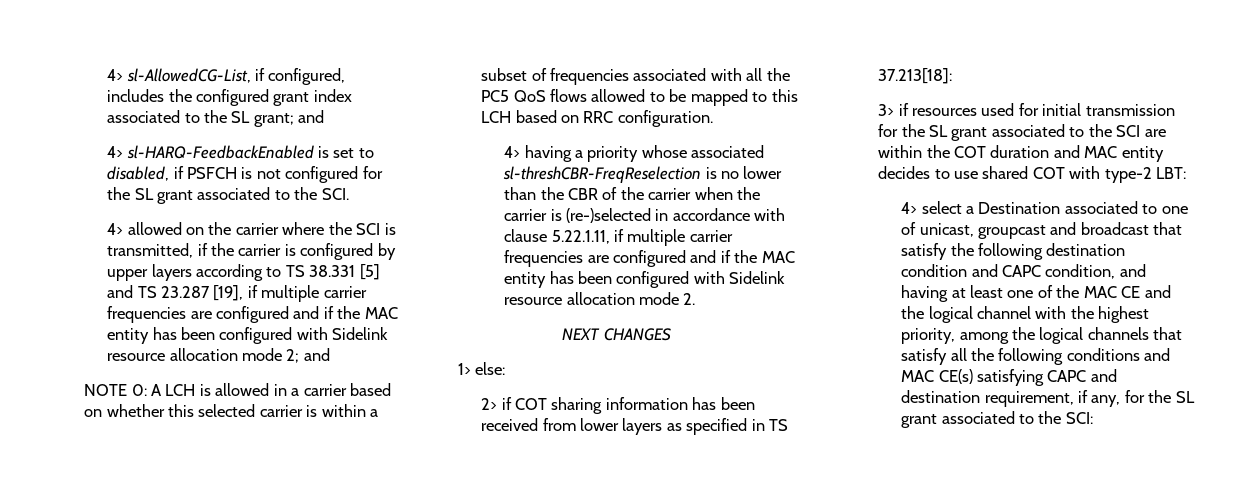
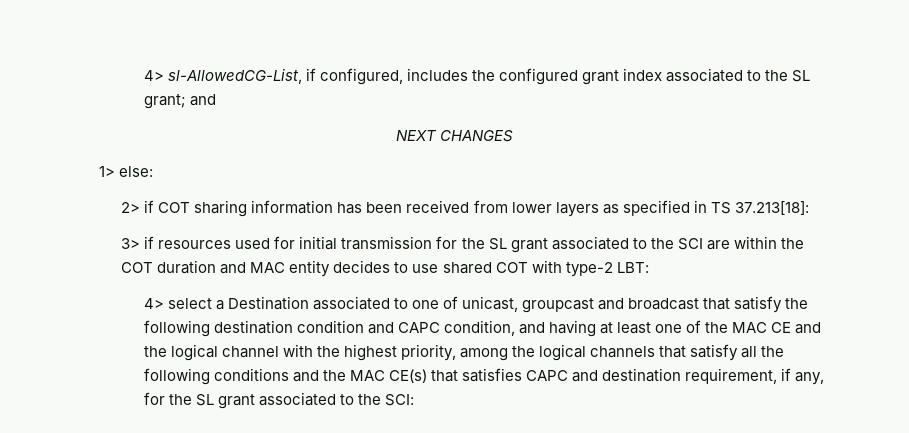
- 4> sl-HARQ-FeedbackEnabled is set to disabled, if PSFCH is not configured for the SL grant associated to the SCI.
- 4> allowed on the carrier where the SCI is transmitted, if the carrier is configured by upper layers according to TS 38.331 [5] and TS 23.287 [19], if multiple carrier frequencies are configured and if the MAC entity has been configured with Sidelink resource allocation mode 2; and
- NOTE 0: A LCH is allowed in a carrier based on whether this selected carrier is within a subset of frequencies associated with all the PC5 QoS flows allowed to be mapped to this LCH based on RRC configuration.
- 4> having a priority whose associated sl-threshCBR-FreqReselection is no lower than the CBR of the carrier when the carrier is (re-)selected in accordance with clause 5.22.1.11, if multiple carrier frequencies are configured and if the MAC entity has been configured with Sidelink resource allocation mode 2.
- 4> select a Destination associated to one of unicast, groupcast and broadcast that satisfy the following destination condition and CAPC condition, and having at least one of the MAC CE and the logical channel with the highest priority, among the logical channels that satisfy all the following conditions and MAC CE(s) satisfying CAPC and destination requirement, if any, for the SL grant associated to the SCI:
+ 4> select a Destination associated to one of unicast, groupcast and broadcast that satisfy the following destination condition and CAPC condition, and having at least one of the MAC CE and the logical channel with the highest priority, among the logical channels that satisfy all the following conditions and the MAC CE(s) that satisfies CAPC and destination requirement, if any, for the SL grant associated to the SCI:

